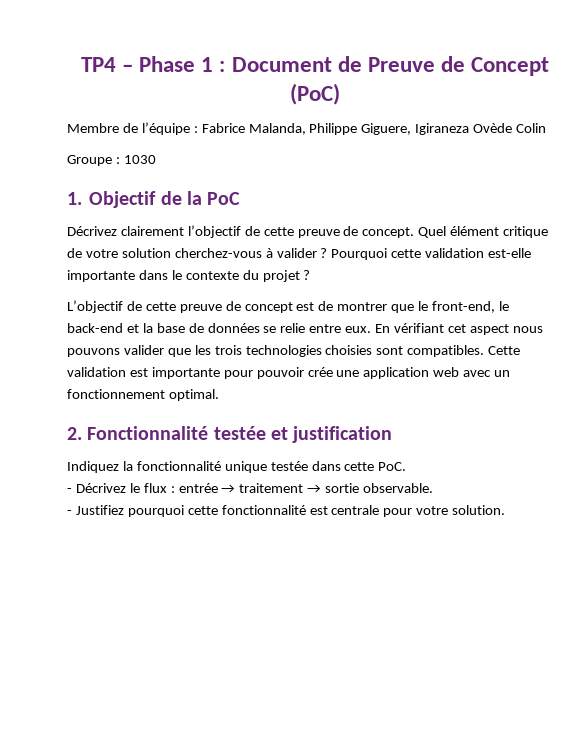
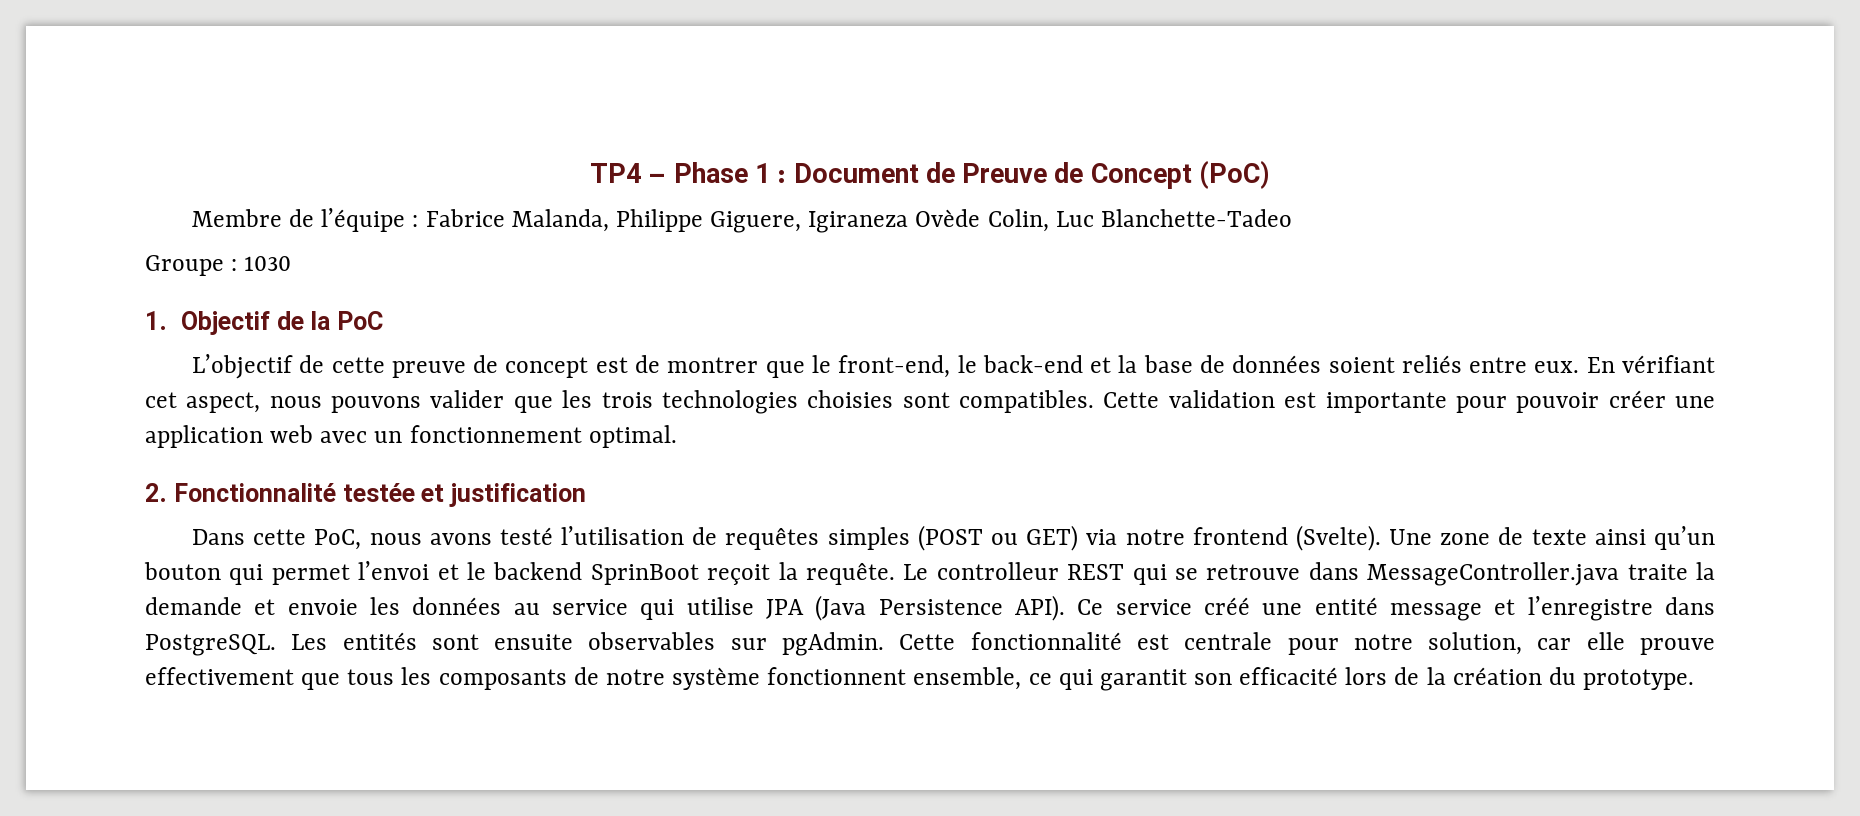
- Membre de l’équipe : Fabrice Malanda, Philippe Giguere, Igiraneza Ovède Colin
+ Membre de l’équipe : Fabrice Malanda, Philippe Giguere, Igiraneza Ovède Colin, Luc Blanchette-Tadeo
- Décrivez clairement l’objectif de cette preuve de concept. Quel élément critique de votre solution cherchez-vous à valider ? Pourquoi cette validation est-elle importante dans le contexte du projet ?
- L’objectif de cette preuve de concept est de montrer que le front-end, le back-end et la base de données se relie entre eux.
+ L’objectif de cette preuve de concept est de montrer que le front-end, le back-end et la base de données soient reliés entre eux.
- En vérifiant cet aspect nous pouvons valider que les trois technologies choisies sont compatibles.
+ En vérifiant cet aspect, nous pouvons valider que les trois technologies choisies sont compatibles.
- Cette validation est importante pour pouvoir crée une application web avec un fonctionnement optimal.
+ Cette validation est importante pour pouvoir créer une application web avec un fonctionnement optimal.
- Indiquez la fonctionnalité unique testée dans cette PoC.
- - Décrivez le flux : entrée → traitement → sortie observable.
- - Justifiez pourquoi cette fonctionnalité est centrale pour votre solution.
+ Dans cette PoC, nous avons testé l’utilisation de requêtes simples (POST ou GET) via notre frontend (Svelte). Une zone de texte ainsi qu’un bouton qui permet l’envoi et le backend SprinBoot reçoit la requête. Le controlleur REST qui se retrouve dans MessageController.java traite la demande et envoie les données au service qui utilise JPA (Java Persistence API). Ce service créé une entité message et l’enregistre dans PostgreSQL. Les entités sont ensuite observables sur pgAdmin. Cette fonctionnalité est centrale pour notre solution, car elle prouve effectivement que tous les composants de notre système fonctionnent ensemble, ce qui garantit son efficacité lors de la création du prototype.

